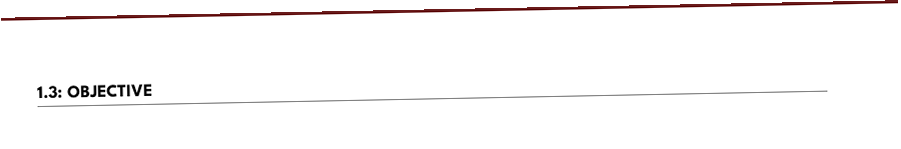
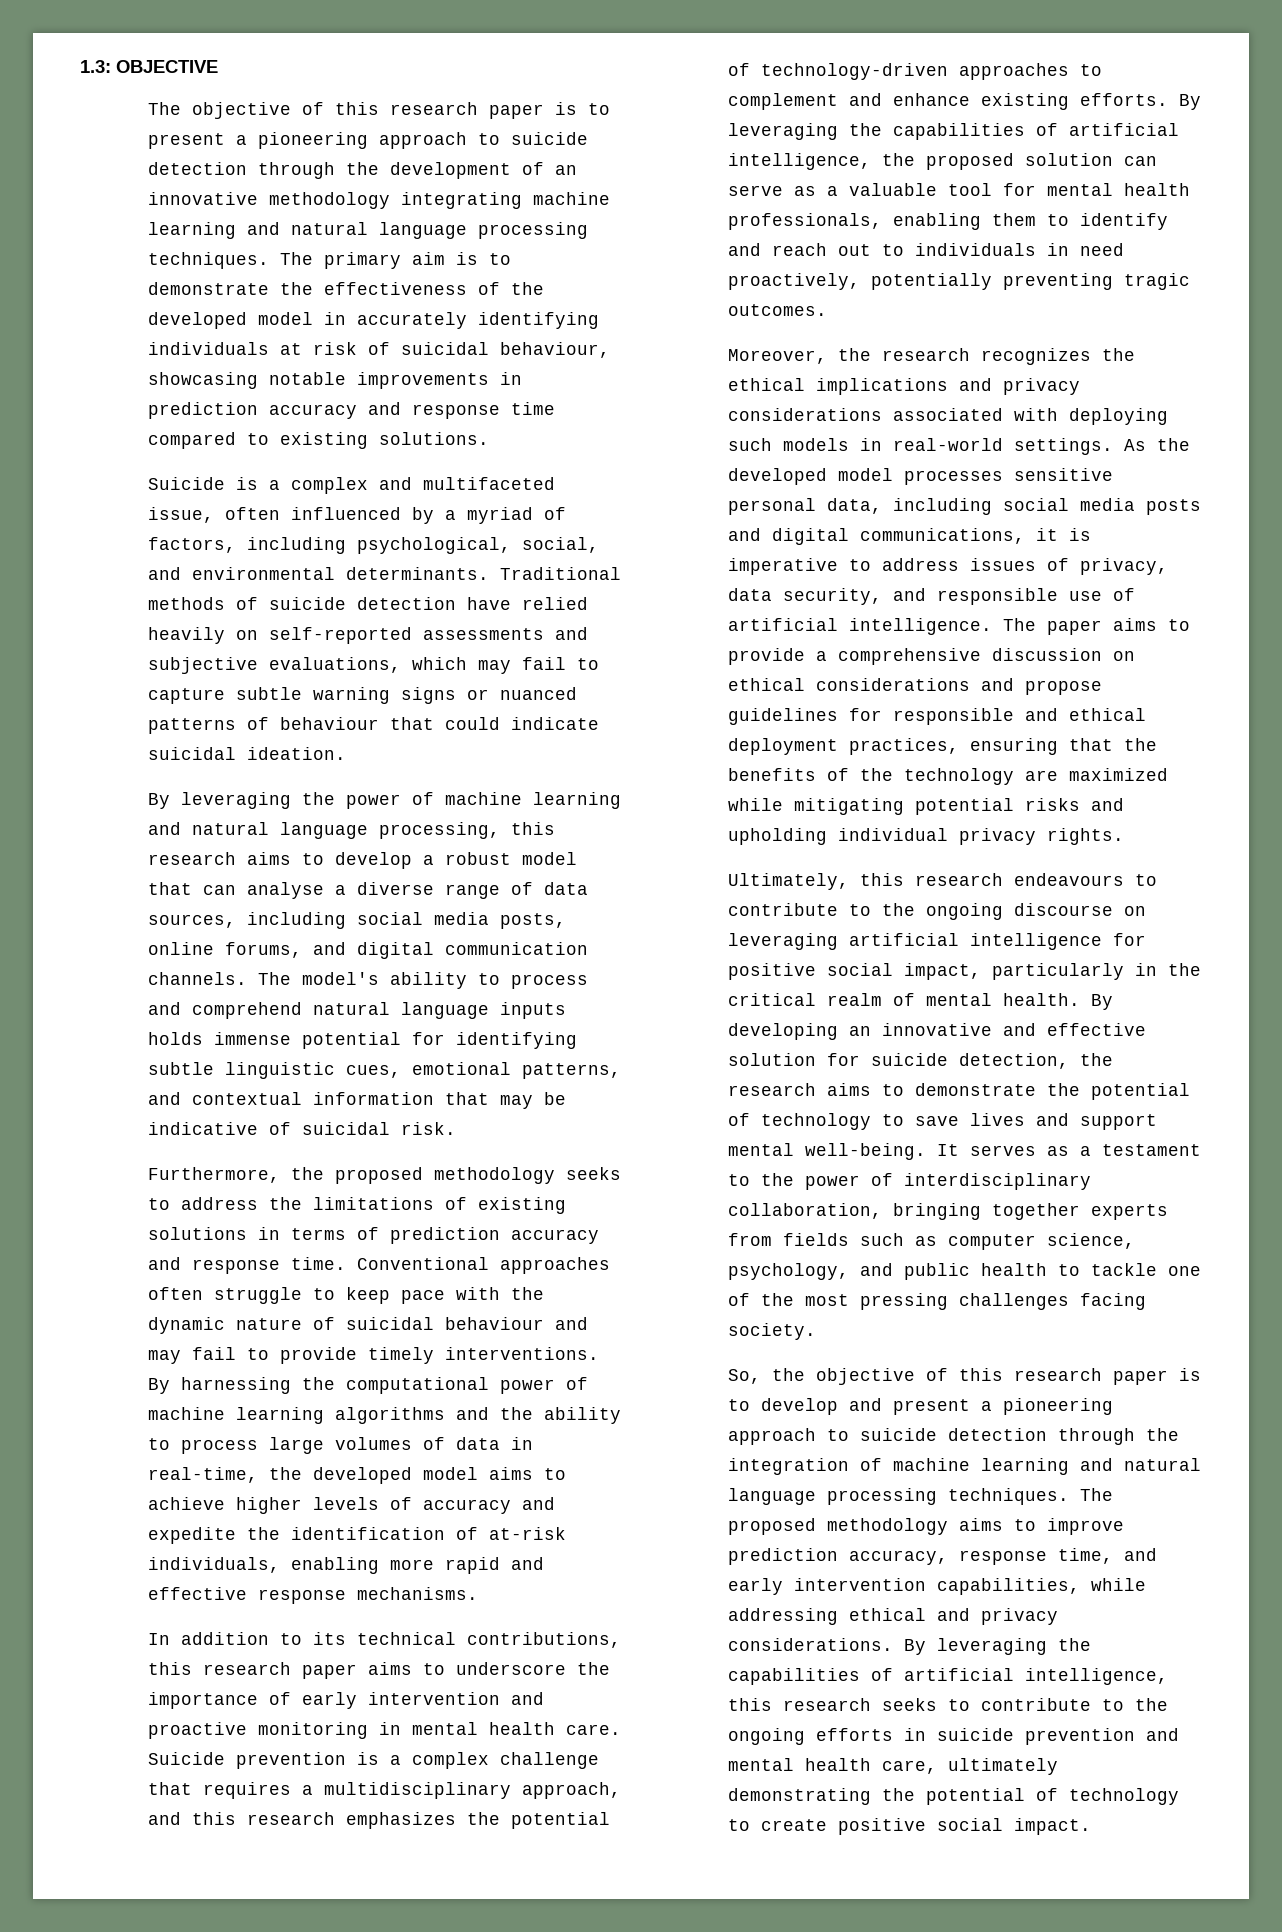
+ The objective of this research paper is to present a pioneering approach to suicide detection through the development of an innovative methodology integrating machine learning and natural language processing techniques. The primary aim is to demonstrate the effectiveness of the developed model in accurately identifying individuals at risk of suicidal behaviour, showcasing notable improvements in prediction accuracy and response time compared to existing solutions.
+ Suicide is a complex and multifaceted issue, often influenced by a myriad of factors, including psychological, social, and environmental determinants. Traditional methods of suicide detection have relied heavily on self-reported assessments and subjective evaluations, which may fail to capture subtle warning signs or nuanced patterns of behaviour that could indicate suicidal ideation.
+ By leveraging the power of machine learning and natural language processing, this research aims to develop a robust model that can analyse a diverse range of data sources, including social media posts, online forums, and digital communication channels. The model's ability to process and comprehend natural language inputs holds immense potential for identifying subtle linguistic cues, emotional patterns, and contextual information that may be indicative of suicidal risk.
+ Furthermore, the proposed methodology seeks to address the limitations of existing solutions in terms of prediction accuracy and response time. Conventional approaches often struggle to keep pace with the dynamic nature of suicidal behaviour and may fail to provide timely interventions. By harnessing the computational power of machine learning algorithms and the ability to process large volumes of data in real-time, the developed model aims to achieve higher levels of accuracy and expedite the identification of at-risk individuals, enabling more rapid and effective response mechanisms.
+ In addition to its technical contributions, this research paper aims to underscore the importance of early intervention and proactive monitoring in mental health care. Suicide prevention is a complex challenge that requires a multidisciplinary approach, and this research emphasizes the potential of technology-driven approaches to complement and enhance existing efforts. By leveraging the capabilities of artificial intelligence, the proposed solution can serve as a valuable tool for mental health professionals, enabling them to identify and reach out to individuals in need proactively, potentially preventing tragic outcomes.
+ Moreover, the research recognizes the ethical implications and privacy considerations associated with deploying such models in real-world settings. As the developed model processes sensitive personal data, including social media posts and digital communications, it is imperative to address issues of privacy, data security, and responsible use of artificial intelligence. The paper aims to provide a comprehensive discussion on ethical considerations and propose guidelines for responsible and ethical deployment practices, ensuring that the benefits of the technology are maximized while mitigating potential risks and upholding individual privacy rights.
+ Ultimately, this research endeavours to contribute to the ongoing discourse on leveraging artificial intelligence for positive social impact, particularly in the critical realm of mental health. By developing an innovative and effective solution for suicide detection, the research aims to demonstrate the potential of technology to save lives and support mental well-being. It serves as a testament to the power of interdisciplinary collaboration, bringing together experts from fields such as computer science, psychology, and public health to tackle one of the most pressing challenges facing society.
+ So, the objective of this research paper is to develop and present a pioneering approach to suicide detection through the integration of machine learning and natural language processing techniques. The proposed methodology aims to improve prediction accuracy, response time, and early intervention capabilities, while addressing ethical and privacy considerations. By leveraging the capabilities of artificial intelligence, this research seeks to contribute to the ongoing efforts in suicide prevention and mental health care, ultimately demonstrating the potential of technology to create positive social impact.

